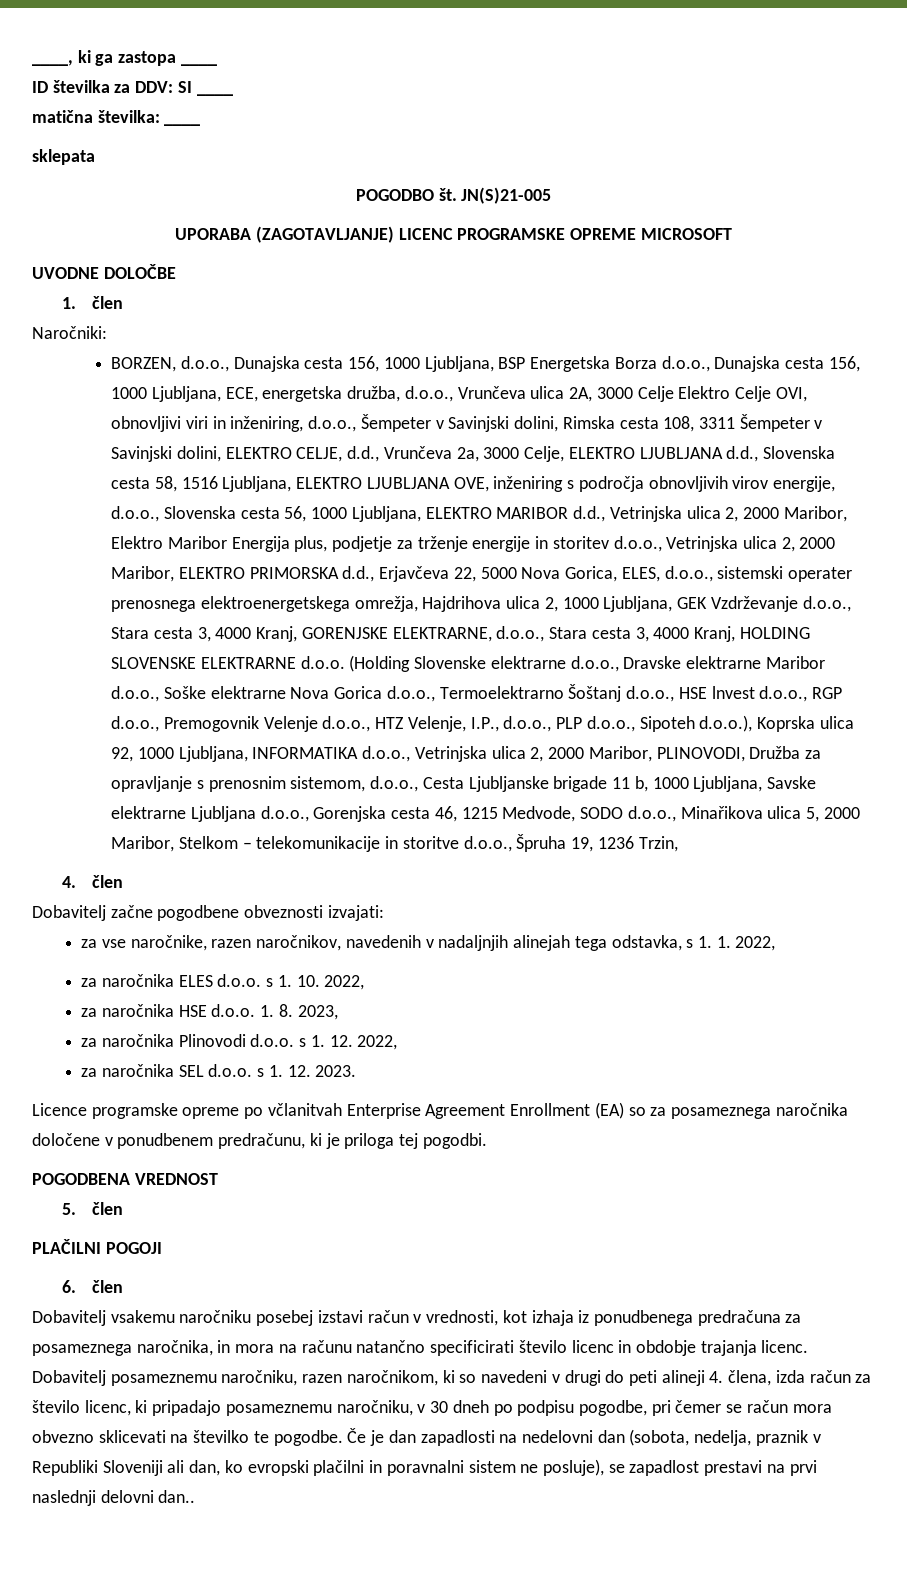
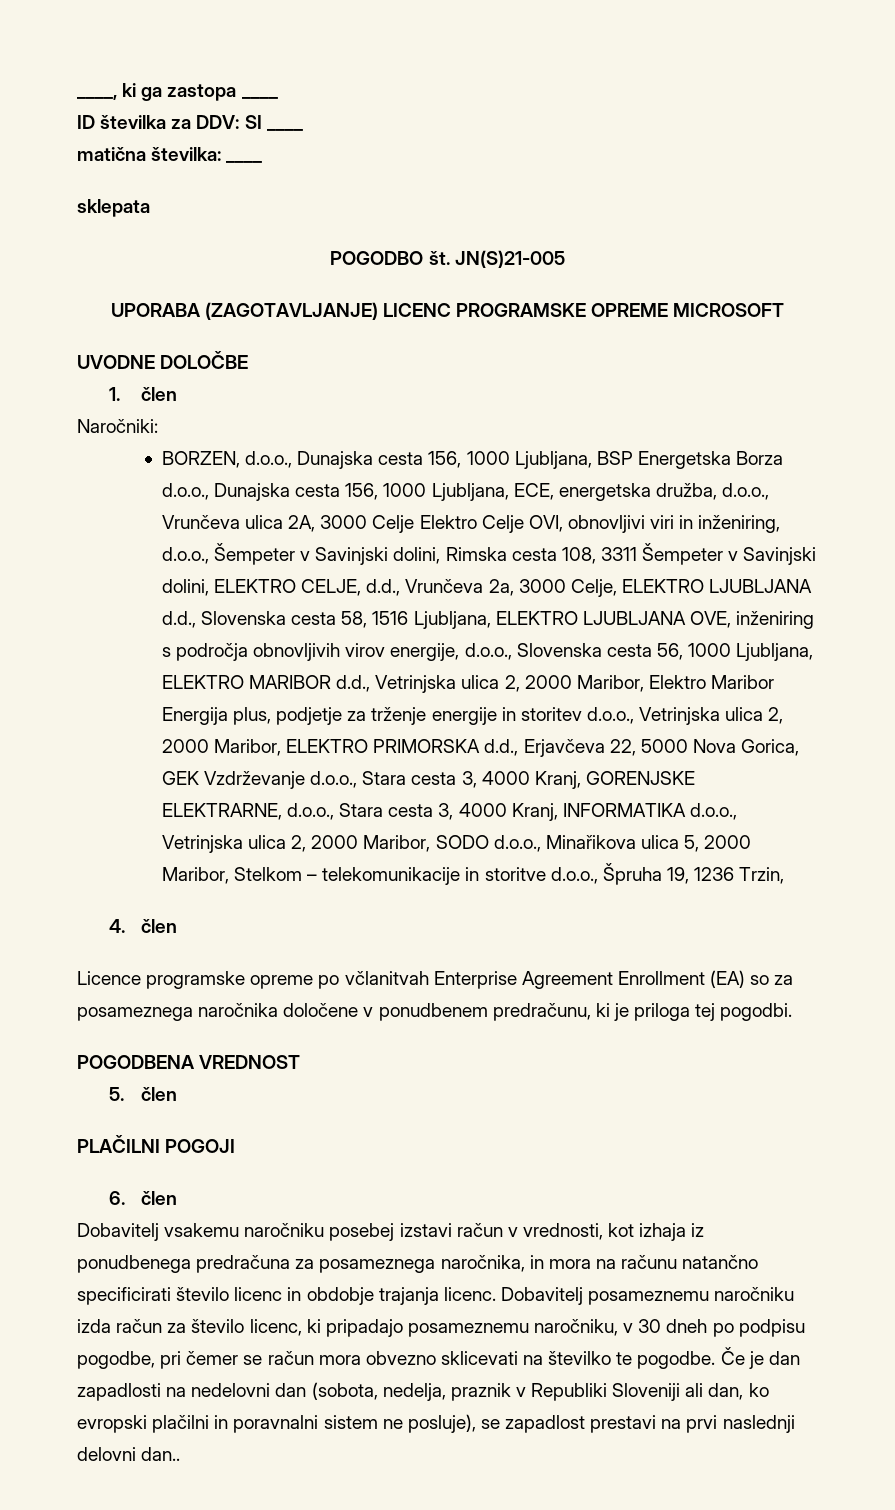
- BORZEN, d.o.o., Dunajska cesta 156, 1000 Ljubljana, BSP Energetska Borza d.o.o., Dunajska cesta 156, 1000 Ljubljana, ECE, energetska družba, d.o.o., Vrunčeva ulica 2A, 3000 Celje Elektro Celje OVI, obnovljivi viri in inženiring, d.o.o., Šempeter v Savinjski dolini, Rimska cesta 108, 3311 Šempeter v Savinjski dolini, ELEKTRO CELJE, d.d., Vrunčeva 2a, 3000 Celje, ELEKTRO LJUBLJANA d.d., Slovenska cesta 58, 1516 Ljubljana, ELEKTRO LJUBLJANA OVE, inženiring s področja obnovljivih virov energije, d.o.o., Slovenska cesta 56, 1000 Ljubljana, ELEKTRO MARIBOR d.d., Vetrinjska ulica 2, 2000 Maribor, Elektro Maribor Energija plus, podjetje za trženje energije in storitev d.o.o., Vetrinjska ulica 2, 2000 Maribor, ELEKTRO PRIMORSKA d.d., Erjavčeva 22, 5000 Nova Gorica, ELES, d.o.o., sistemski operater prenosnega elektroenergetskega omrežja, Hajdrihova ulica 2, 1000 Ljubljana, GEK Vzdrževanje d.o.o., Stara cesta 3, 4000 Kranj, GORENJSKE ELEKTRARNE, d.o.o., Stara cesta 3, 4000 Kranj, HOLDING SLOVENSKE ELEKTRARNE d.o.o. (Holding Slovenske elektrarne d.o.o., Dravske elektrarne Maribor d.o.o., Soške elektrarne Nova Gorica d.o.o., Termoelektrarno Šoštanj d.o.o., HSE lnvest d.o.o., RGP d.o.o., Premogovnik Velenje d.o.o., HTZ Velenje, I.P., d.o.o., PLP d.o.o., Sipoteh d.o.o.), Koprska ulica 92, 1000 Ljubljana, INFORMATIKA d.o.o., Vetrinjska ulica 2, 2000 Maribor, PLINOVODI, Družba za opravljanje s prenosnim sistemom, d.o.o., Cesta Ljubljanske brigade 11 b, 1000 Ljubljana, Savske elektrarne Ljubljana d.o.o., Gorenjska cesta 46, 1215 Medvode, SODO d.o.o., Minařikova ulica 5, 2000 Maribor, Stelkom – telekomunikacije in storitve d.o.o., Špruha 19, 1236 Trzin,
+ BORZEN, d.o.o., Dunajska cesta 156, 1000 Ljubljana, BSP Energetska Borza d.o.o., Dunajska cesta 156, 1000 Ljubljana, ECE, energetska družba, d.o.o., Vrunčeva ulica 2A, 3000 Celje Elektro Celje OVI, obnovljivi viri in inženiring, d.o.o., Šempeter v Savinjski dolini, Rimska cesta 108, 3311 Šempeter v Savinjski dolini, ELEKTRO CELJE, d.d., Vrunčeva 2a, 3000 Celje, ELEKTRO LJUBLJANA d.d., Slovenska cesta 58, 1516 Ljubljana, ELEKTRO LJUBLJANA OVE, inženiring s področja obnovljivih virov energije, d.o.o., Slovenska cesta 56, 1000 Ljubljana, ELEKTRO MARIBOR d.d., Vetrinjska ulica 2, 2000 Maribor, Elektro Maribor Energija plus, podjetje za trženje energije in storitev d.o.o., Vetrinjska ulica 2, 2000 Maribor, ELEKTRO PRIMORSKA d.d., Erjavčeva 22, 5000 Nova Gorica, GEK Vzdrževanje d.o.o., Stara cesta 3, 4000 Kranj, GORENJSKE ELEKTRARNE, d.o.o., Stara cesta 3, 4000 Kranj, INFORMATIKA d.o.o., Vetrinjska ulica 2, 2000 Maribor, SODO d.o.o., Minařikova ulica 5, 2000 Maribor, Stelkom – telekomunikacije in storitve d.o.o., Špruha 19, 1236 Trzin,
- Dobavitelj začne pogodbene obveznosti izvajati:
- za vse naročnike, razen naročnikov, navedenih v nadaljnjih alinejah tega odstavka, s 1. 1. 2022,
- za naročnika ELES d.o.o. s 1. 10. 2022,
- za naročnika HSE d.o.o. 1. 8. 2023,
- za naročnika Plinovodi d.o.o. s 1. 12. 2022,
- za naročnika SEL d.o.o. s 1. 12. 2023.
- Dobavitelj posameznemu naročniku, razen naročnikom, ki so navedeni v drugi do peti alineji 4. člena, izda račun za število licenc, ki pripadajo posameznemu naročniku, v 30 dneh po podpisu pogodbe, pri čemer se račun mora obvezno sklicevati na številko te pogodbe.
+ Dobavitelj posameznemu naročniku izda račun za število licenc, ki pripadajo posameznemu naročniku, v 30 dneh po podpisu pogodbe, pri čemer se račun mora obvezno sklicevati na številko te pogodbe.

